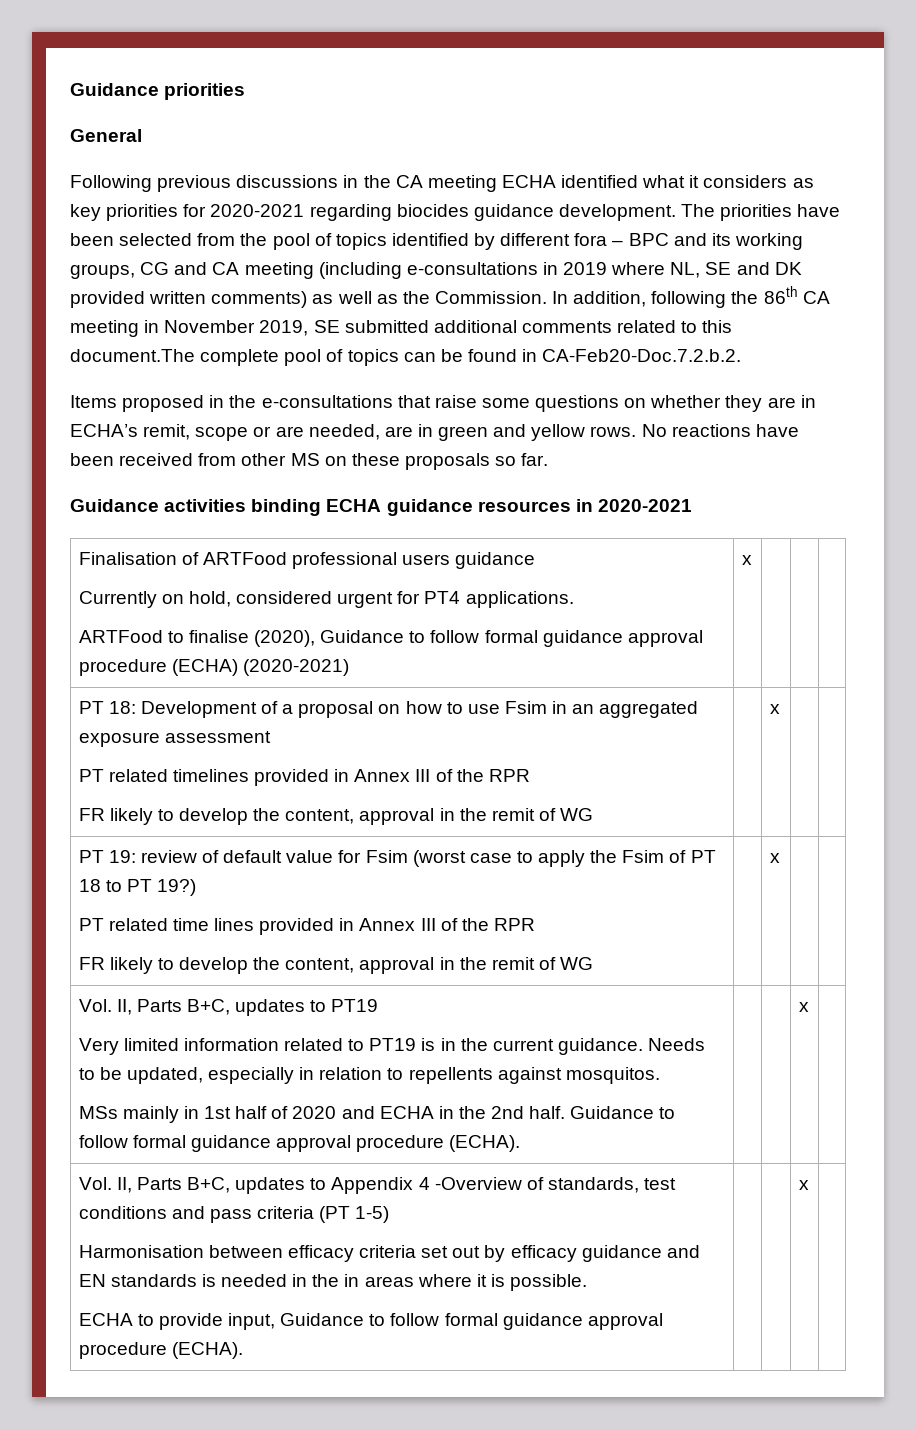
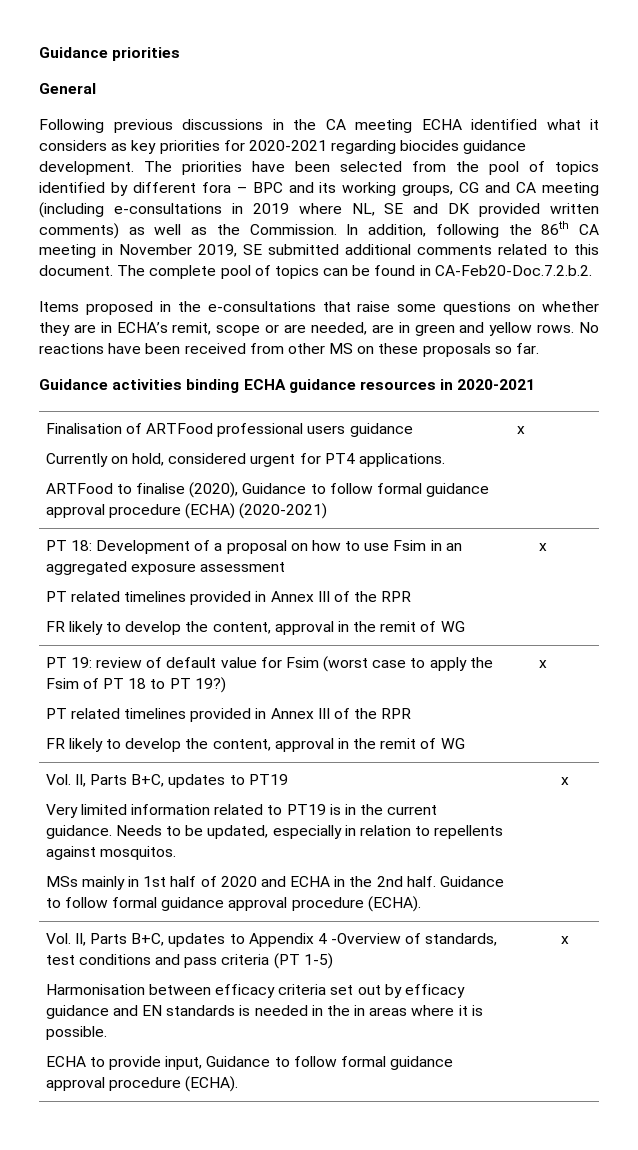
- In addition, following the 86th CA meeting in November 2019, SE submitted additional comments related to this document.The complete pool of topics can be found in CA-Feb20-Doc.7.2.b.2.
+ In addition, following the 86th CA meeting in November 2019, SE submitted additional comments related to this document. The complete pool of topics can be found in CA-Feb20-Doc.7.2.b.2.
  PT 19: review of default value for Fsim (worst case to apply the Fsim of PT 18 to PT 19?)
- PT related time lines provided in Annex III of the RPR
+ PT related timelines provided in Annex III of the RPR

